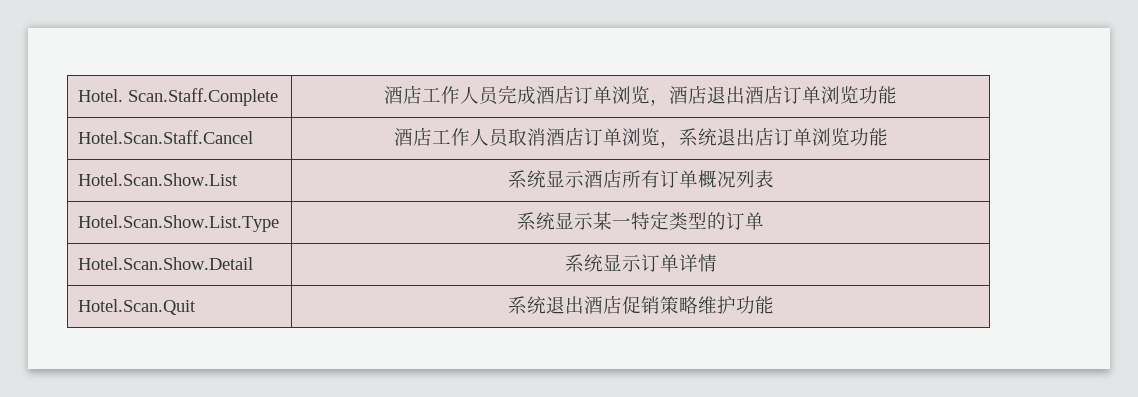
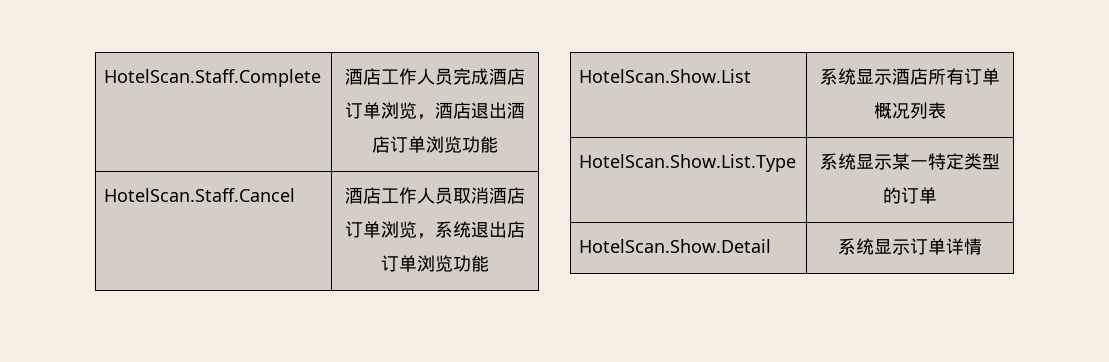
- Hotel. Scan.Staff.Complete | 酒店工作人员完成酒店订单浏览，酒店退出酒店订单浏览功能
+ HotelScan.Staff.Complete | 酒店工作人员完成酒店订单浏览，酒店退出酒店订单浏览功能
- Hotel.Scan.Staff.Cancel | 酒店工作人员取消酒店订单浏览，系统退出店订单浏览功能
+ HotelScan.Staff.Cancel | 酒店工作人员取消酒店订单浏览，系统退出店订单浏览功能
- Hotel.Scan.Show.List | 系统显示酒店所有订单概况列表
+ HotelScan.Show.List | 系统显示酒店所有订单概况列表
- Hotel.Scan.Show.List.Type | 系统显示某一特定类型的订单
+ HotelScan.Show.List.Type | 系统显示某一特定类型的订单
- Hotel.Scan.Show.Detail | 系统显示订单详情
+ HotelScan.Show.Detail | 系统显示订单详情
- Hotel.Scan.Quit | 系统退出酒店促销策略维护功能

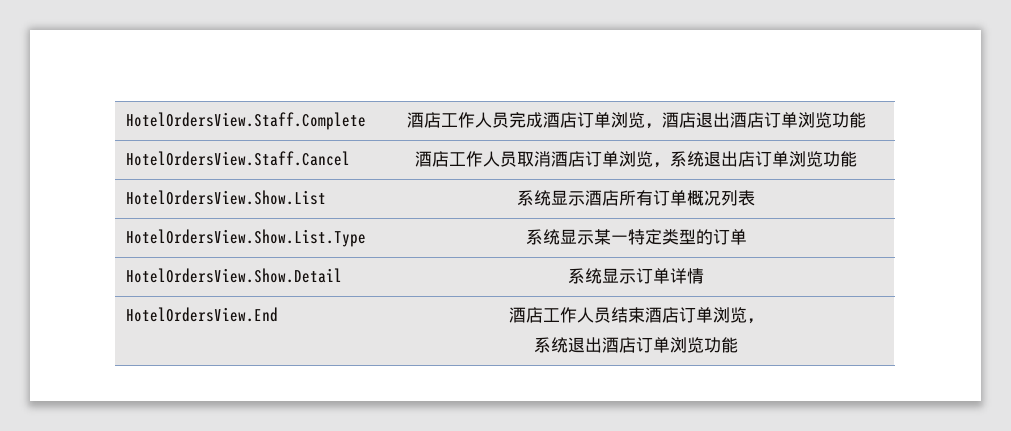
- HotelScan.Staff.Complete | 酒店工作人员完成酒店订单浏览，酒店退出酒店订单浏览功能
+ HotelOrdersView.Staff.Complete | 酒店工作人员完成酒店订单浏览，酒店退出酒店订单浏览功能
- HotelScan.Staff.Cancel | 酒店工作人员取消酒店订单浏览，系统退出店订单浏览功能
+ HotelOrdersView.Staff.Cancel | 酒店工作人员取消酒店订单浏览，系统退出店订单浏览功能
- HotelScan.Show.List | 系统显示酒店所有订单概况列表
+ HotelOrdersView.Show.List | 系统显示酒店所有订单概况列表
- HotelScan.Show.List.Type | 系统显示某一特定类型的订单
+ HotelOrdersView.Show.List.Type | 系统显示某一特定类型的订单
- HotelScan.Show.Detail | 系统显示订单详情
+ HotelOrdersView.Show.Detail | 系统显示订单详情
+ HotelOrdersView.End | 酒店工作人员结束酒店订单浏览，
+ 系统退出酒店订单浏览功能

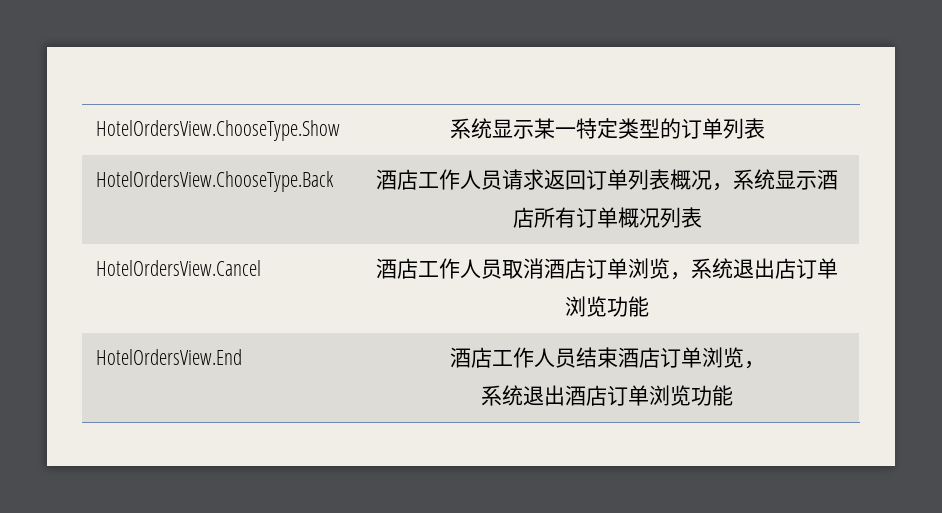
- HotelOrdersView.Staff.Complete | 酒店工作人员完成酒店订单浏览，酒店退出酒店订单浏览功能
- HotelOrdersView.Staff.Cancel | 酒店工作人员取消酒店订单浏览，系统退出店订单浏览功能
+ HotelOrdersView.ChooseType.Show | 系统显示某一特定类型的订单列表
+ HotelOrdersView.ChooseType.Back | 酒店工作人员请求返回订单列表概况，系统显示酒店所有订单概况列表
+ HotelOrdersView.Cancel | 酒店工作人员取消酒店订单浏览，系统退出店订单浏览功能
- HotelOrdersView.Show.List | 系统显示酒店所有订单概况列表
- HotelOrdersView.Show.List.Type | 系统显示某一特定类型的订单
- HotelOrdersView.Show.Detail | 系统显示订单详情

